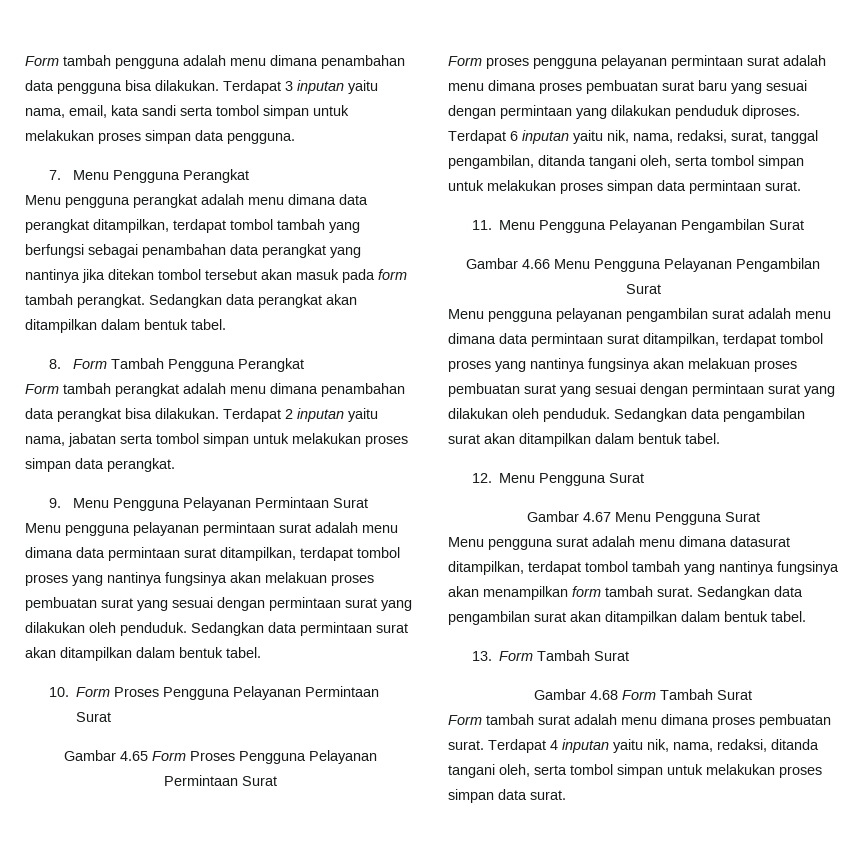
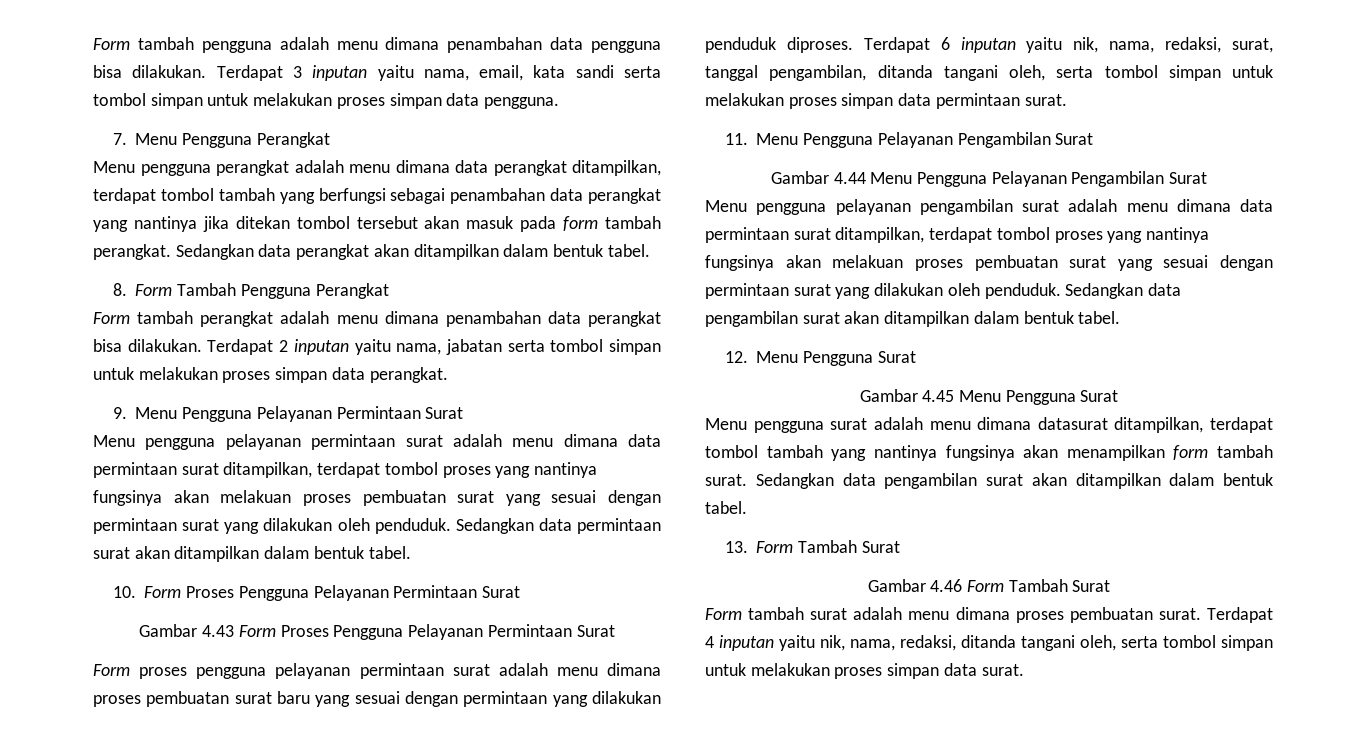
- Gambar 4.65 Form Proses Pengguna Pelayanan Permintaan Surat
+ Gambar 4.43 Form Proses Pengguna Pelayanan Permintaan Surat
- Gambar 4.66 Menu Pengguna Pelayanan Pengambilan Surat
+ Gambar 4.44 Menu Pengguna Pelayanan Pengambilan Surat
- Gambar 4.67 Menu Pengguna Surat
+ Gambar 4.45 Menu Pengguna Surat
- Gambar 4.68 Form Tambah Surat
+ Gambar 4.46 Form Tambah Surat

